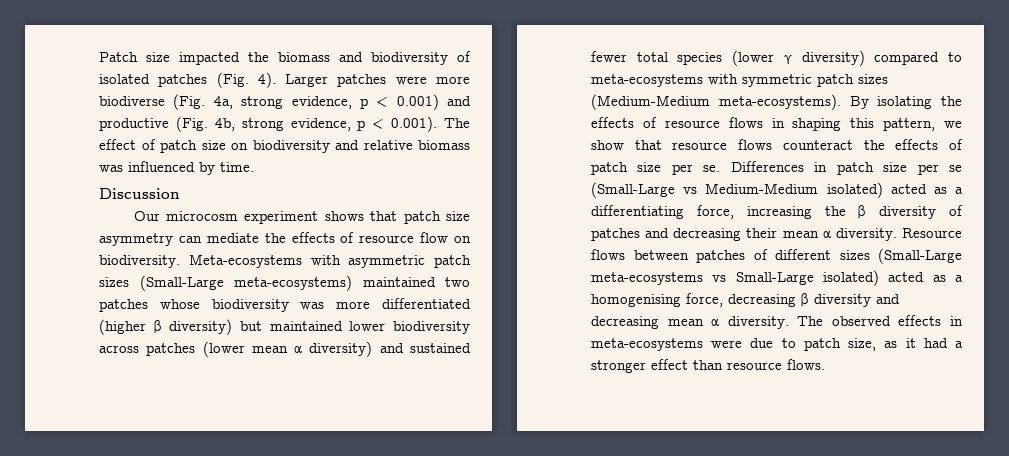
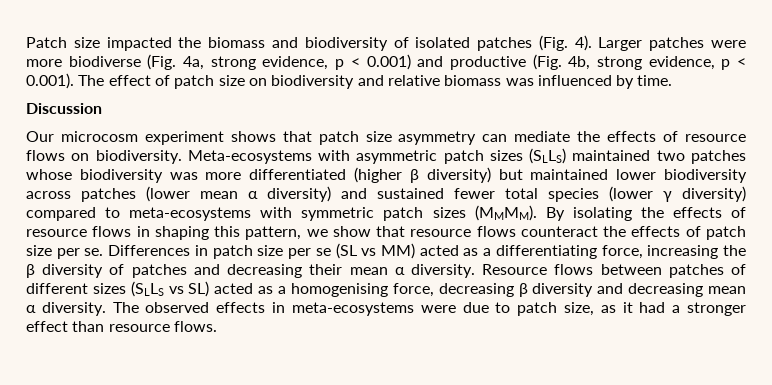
- Our microcosm experiment shows that patch size asymmetry can mediate the effects of resource flow on biodiversity.
+ Our microcosm experiment shows that patch size asymmetry can mediate the effects of resource flows on biodiversity.
- Meta-ecosystems with asymmetric patch sizes (Small-Large meta-ecosystems) maintained two patches whose biodiversity was more differentiated (higher β diversity) but maintained lower biodiversity across patches (lower mean α diversity) and sustained fewer total species (lower γ diversity) compared to meta-ecosystems with symmetric patch sizes (Medium-Medium meta-ecosystems).
+ Meta-ecosystems with asymmetric patch sizes (SLLS) maintained two patches whose biodiversity was more differentiated (higher β diversity) but maintained lower biodiversity across patches (lower mean α diversity) and sustained fewer total species (lower γ diversity) compared to meta-ecosystems with symmetric patch sizes (MMMM).
- Differences in patch size per se (Small-Large vs Medium-Medium isolated) acted as a differentiating force, increasing the β diversity of patches and decreasing their mean α diversity.
+ Differences in patch size per se (SL vs MM) acted as a differentiating force, increasing the β diversity of patches and decreasing their mean α diversity.
- Resource flows between patches of different sizes (Small-Large meta-ecosystems vs Small-Large isolated) acted as a homogenising force, decreasing β diversity and decreasing mean α diversity.
+ Resource flows between patches of different sizes (SLLS vs SL) acted as a homogenising force, decreasing β diversity and decreasing mean α diversity.

